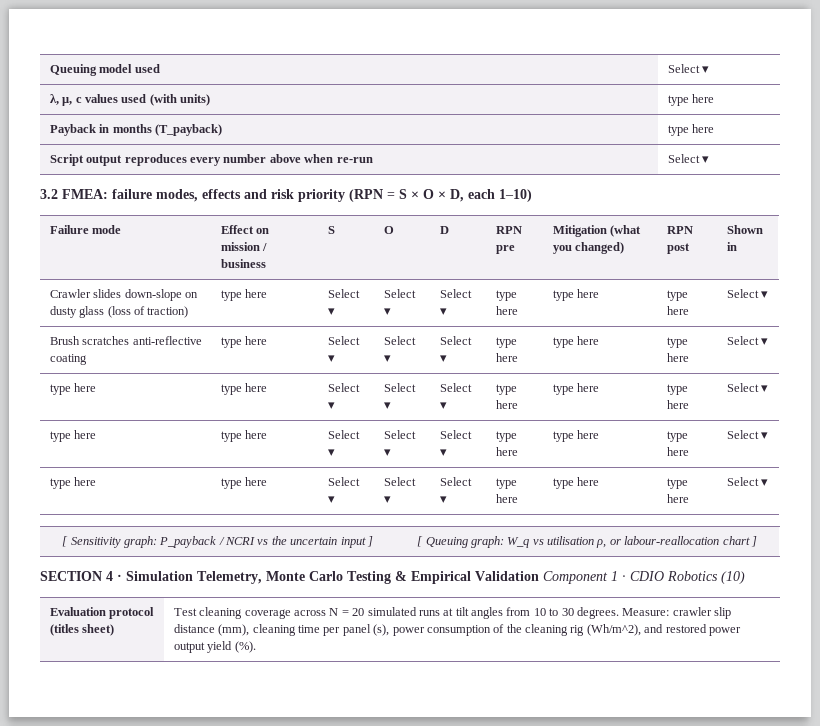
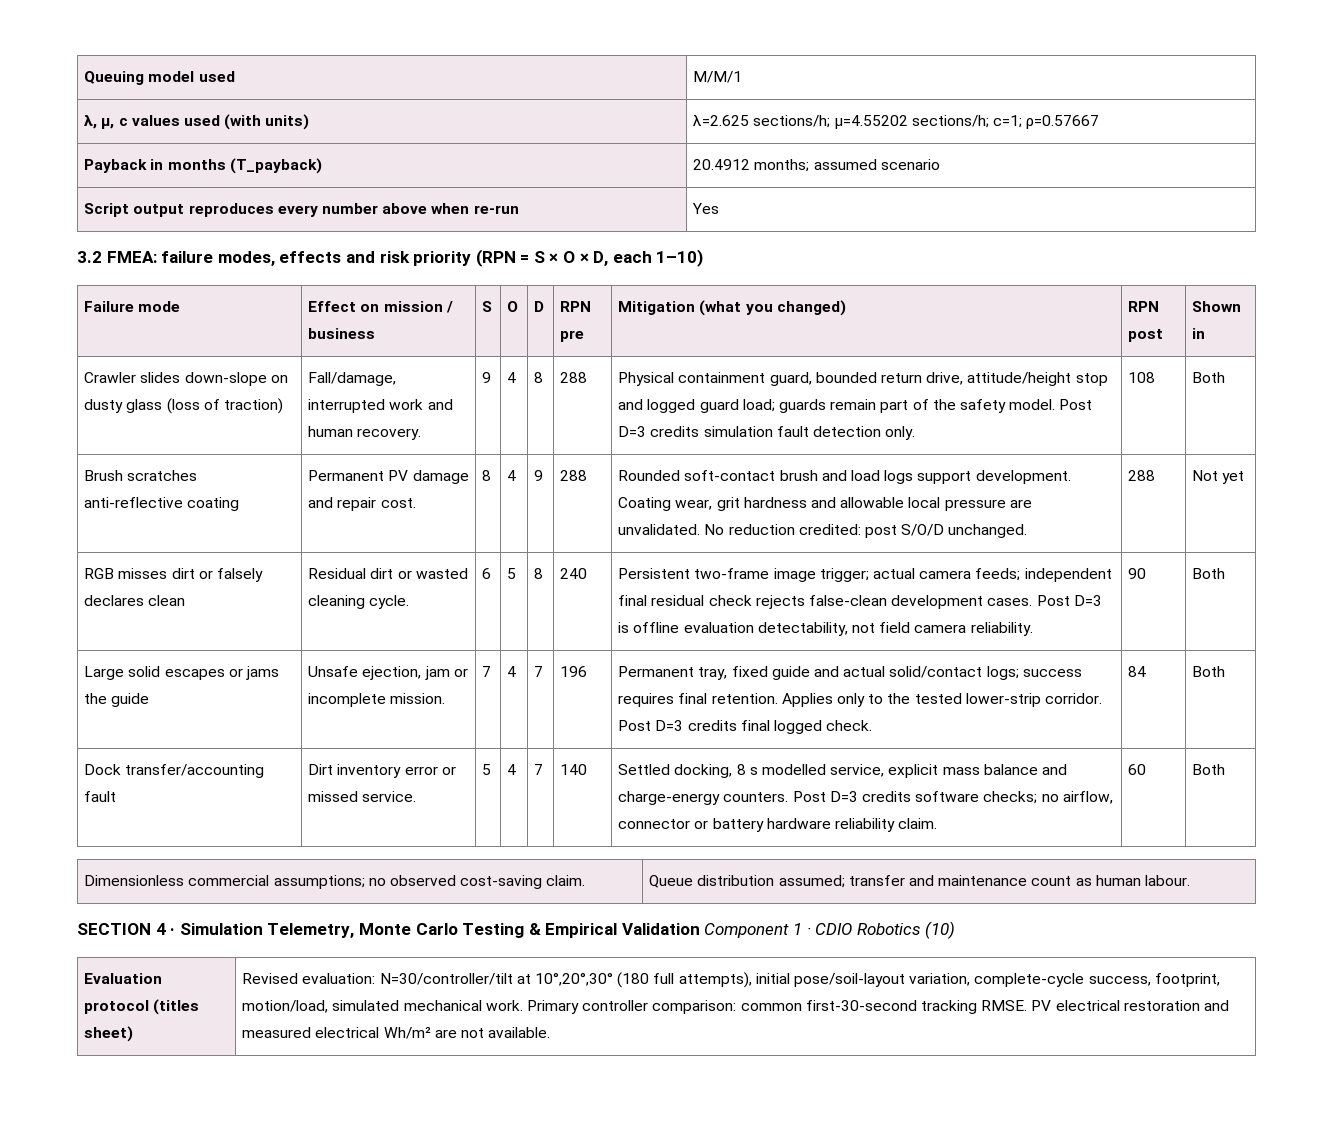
- Queuing model used | Select ▾
+ Queuing model used | M/M/1
- λ, μ, c values used (with units) | type here
+ λ, μ, c values used (with units) | λ=2.625 sections/h; μ=4.55202 sections/h; c=1; ρ=0.57667
- Payback in months (T_payback) | type here
+ Payback in months (T_payback) | 20.4912 months; assumed scenario
- Script output reproduces every number above when re-run | Select ▾
+ Script output reproduces every number above when re-run | Yes
- Crawler slides down-slope on dusty glass (loss of traction) | type here | Select ▾ | Select ▾ | Select ▾ | type here | type here | type here | Select ▾
- Brush scratches anti-reflective coating | type here | Select ▾ | Select ▾ | Select ▾ | type here | type here | type here | Select ▾
- type here | type here | Select ▾ | Select ▾ | Select ▾ | type here | type here | type here | Select ▾
- type here | type here | Select ▾ | Select ▾ | Select ▾ | type here | type here | type here | Select ▾
- type here | type here | Select ▾ | Select ▾ | Select ▾ | type here | type here | type here | Select ▾
- [ Sensitivity graph: P_payback / NCRI vs the uncertain input ] | [ Queuing graph: W_q vs utilisation ρ, or labour-reallocation chart ]
+ Crawler slides down-slope on dusty glass (loss of traction) | Fall/damage, interrupted work and human recovery. | 9 | 4 | 8 | 288 | Physical containment guard, bounded return drive, attitude/height stop and logged guard load; guards remain part of the safety model. Post D=3 credits simulation fault detection only. | 108 | Both
+ Brush scratches anti-reflective coating | Permanent PV damage and repair cost. | 8 | 4 | 9 | 288 | Rounded soft-contact brush and load logs support development. Coating wear, grit hardness and allowable local pressure are unvalidated. No reduction credited: post S/O/D unchanged. | 288 | Not yet
+ RGB misses dirt or falsely declares clean | Residual dirt or wasted cleaning cycle. | 6 | 5 | 8 | 240 | Persistent two-frame image trigger; actual camera feeds; independent final residual check rejects false-clean development cases. Post D=3 is offline evaluation detectability, not field camera reliability. | 90 | Both
+ Large solid escapes or jams the guide | Unsafe ejection, jam or incomplete mission. | 7 | 4 | 7 | 196 | Permanent tray, fixed guide and actual solid/contact logs; success requires final retention. Applies only to the tested lower-strip corridor. Post D=3 credits final logged check. | 84 | Both
+ Dock transfer/accounting fault | Dirt inventory error or missed service. | 5 | 4 | 7 | 140 | Settled docking, 8 s modelled service, explicit mass balance and charge-energy counters. Post D=3 credits software checks; no airflow, connector or battery hardware reliability claim. | 60 | Both
+ Dimensionless commercial assumptions; no observed cost-saving claim. | Queue distribution assumed; transfer and maintenance count as human labour.
- Test cleaning coverage across N = 20 simulated runs at tilt angles from 10 to 30 degrees. Measure: crawler slip distance (mm), cleaning time per panel (s), power consumption of the cleaning rig (Wh/m^2), and restored power output yield (%).
+ Revised evaluation: N=30/controller/tilt at 10°,20°,30° (180 full attempts), initial pose/soil-layout variation, complete-cycle success, footprint, motion/load, simulated mechanical work. Primary controller comparison: common first-30-second tracking RMSE. PV electrical restoration and measured electrical Wh/m² are not available.

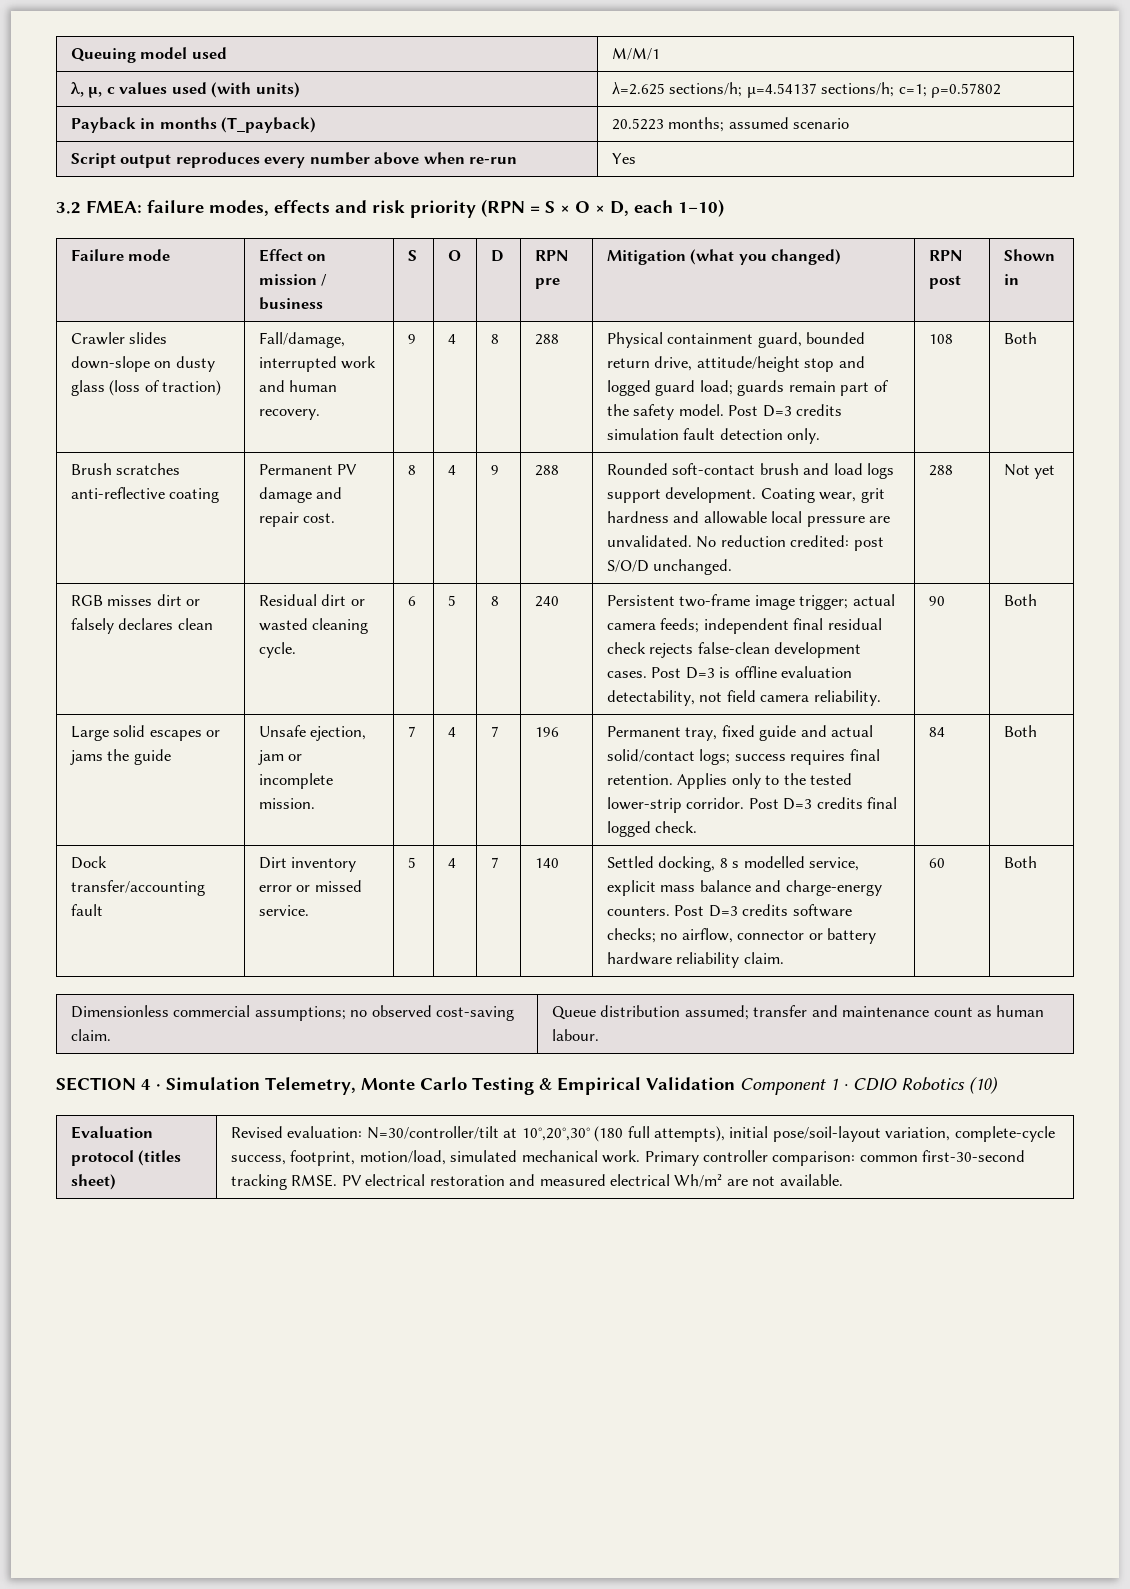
- λ, μ, c values used (with units) | λ=2.625 sections/h; μ=4.55202 sections/h; c=1; ρ=0.57667
+ λ, μ, c values used (with units) | λ=2.625 sections/h; μ=4.54137 sections/h; c=1; ρ=0.57802
- Payback in months (T_payback) | 20.4912 months; assumed scenario
+ Payback in months (T_payback) | 20.5223 months; assumed scenario

